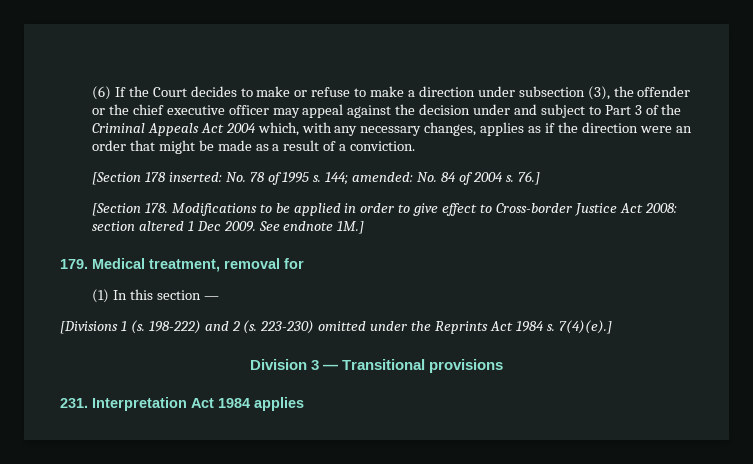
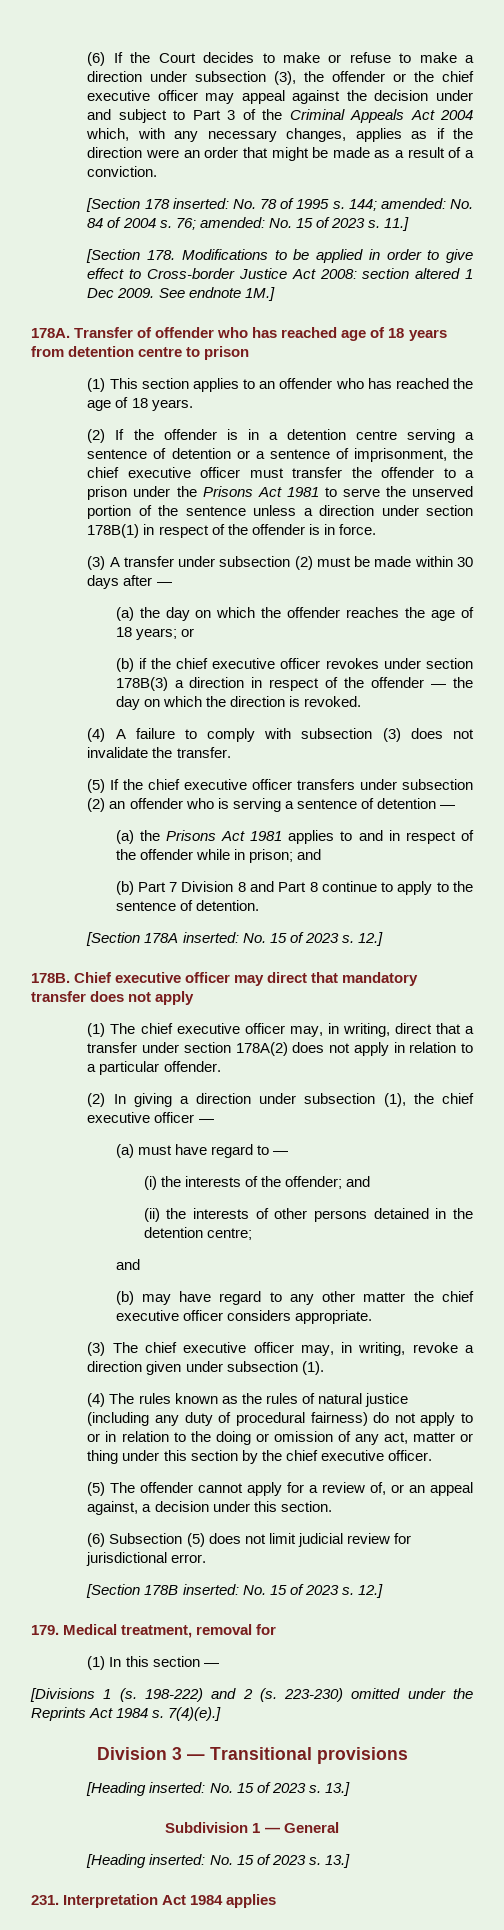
- 76.]
+ 76; amended: No. 15 of 2023 s. 11.]
+ 178A. Transfer of offender who has reached age of 18 years from detention centre to prison
+ (1) This section applies to an offender who has reached the age of 18 years.
+ (2) If the offender is in a detention centre serving a sentence of detention or a sentence of imprisonment, the chief executive officer must transfer the offender to a prison under the Prisons Act 1981 to serve the unserved portion of the sentence unless a direction under section 178B(1) in respect of the offender is in force.
+ (3) A transfer under subsection (2) must be made within 30 days after —
+ (a) the day on which the offender reaches the age of 18 years; or
+ (b) if the chief executive officer revokes under section 178B(3) a direction in respect of the offender — the day on which the direction is revoked.
+ (4) A failure to comply with subsection (3) does not invalidate the transfer.
+ (5) If the chief executive officer transfers under subsection (2) an offender who is serving a sentence of detention —
+ (a) the Prisons Act 1981 applies to and in respect of the offender while in prison; and
+ (b) Part 7 Division 8 and Part 8 continue to apply to the sentence of detention.
+ [Section 178A inserted: No. 15 of 2023 s. 12.]
+ 178B. Chief executive officer may direct that mandatory transfer does not apply
+ (1) The chief executive officer may, in writing, direct that a transfer under section 178A(2) does not apply in relation to a particular offender.
+ (2) In giving a direction under subsection (1), the chief executive officer —
+ (a) must have regard to —
+ (i) the interests of the offender; and
+ (ii) the interests of other persons detained in the detention centre;
+ and
+ (b) may have regard to any other matter the chief executive officer considers appropriate.
+ (3) The chief executive officer may, in writing, revoke a direction given under subsection (1).
+ (4) The rules known as the rules of natural justice (including any duty of procedural fairness) do not apply to or in relation to the doing or omission of any act, matter or thing under this section by the chief executive officer.
+ (5) The offender cannot apply for a review of, or an appeal against, a decision under this section.
+ (6) Subsection (5) does not limit judicial review for jurisdictional error.
+ [Section 178B inserted: No. 15 of 2023 s. 12.]
  Division 3 — Transitional provisions
+ [Heading inserted: No. 15 of 2023 s. 13.]
+ Subdivision 1 — General
+ [Heading inserted: No. 15 of 2023 s. 13.]

